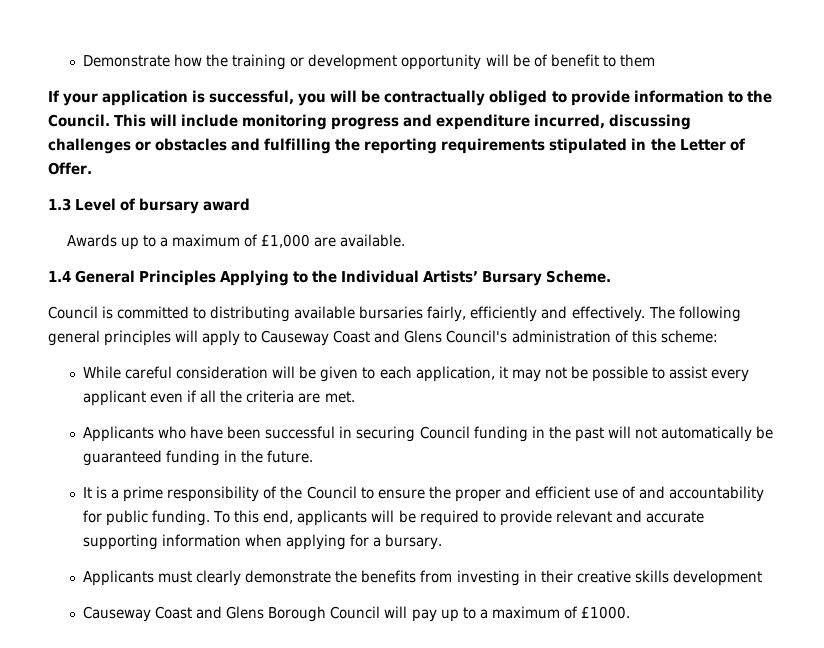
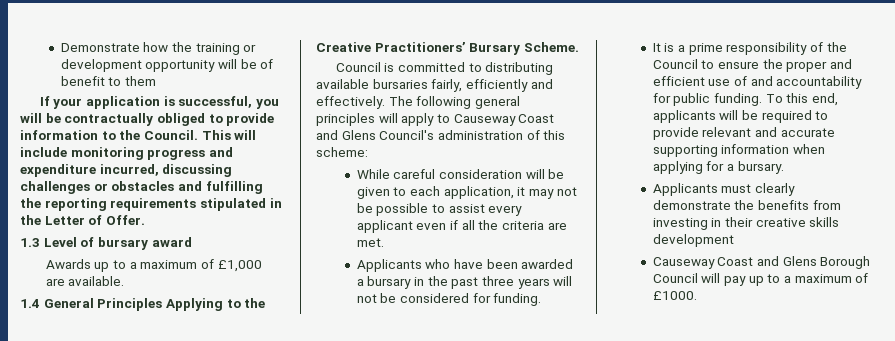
- 1.4 General Principles Applying to the Individual Artists’ Bursary Scheme.
+ 1.4 General Principles Applying to the Creative Practitioners’ Bursary Scheme.
- Applicants who have been successful in securing Council funding in the past will not automatically be guaranteed funding in the future.
+ Applicants who have been awarded a bursary in the past three years will not be considered for funding.

